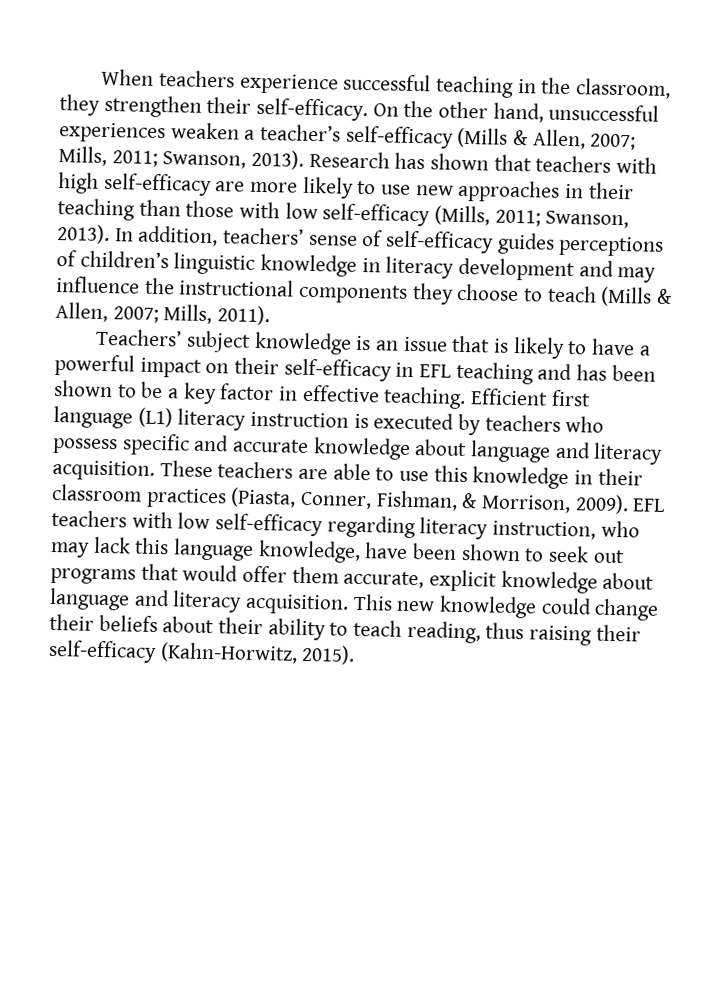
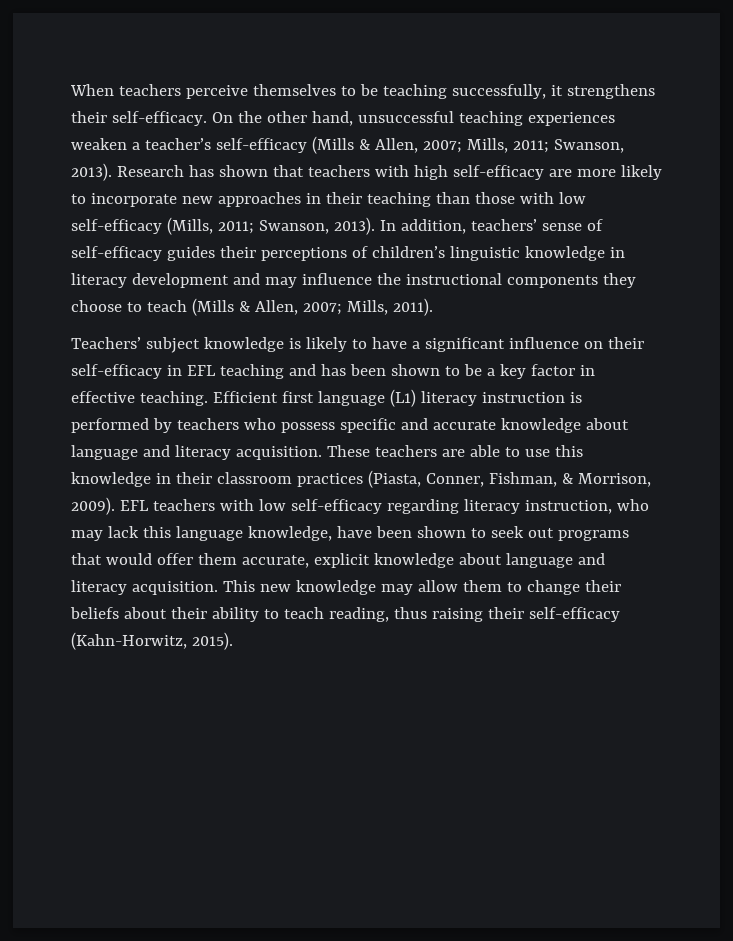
- When teachers experience successful teaching in the classroom, they strengthen their self-efficacy.
+ When teachers perceive themselves to be teaching successfully, it strengthens their self-efficacy.
- On the other hand, unsuccessful experiences weaken a teacher’s self-efficacy (Mills & Allen, 2007; Mills, 2011; Swanson, 2013).
+ On the other hand, unsuccessful teaching experiences weaken a teacher’s self-efficacy (Mills & Allen, 2007; Mills, 2011; Swanson, 2013).
- Research has shown that teachers with high self-efficacy are more likely to use new approaches in their teaching than those with low self-efficacy (Mills, 2011; Swanson, 2013).
+ Research has shown that teachers with high self-efficacy are more likely to incorporate new approaches in their teaching than those with low self-efficacy (Mills, 2011; Swanson, 2013).
- In addition, teachers’ sense of self-efficacy guides perceptions of children’s linguistic knowledge in literacy development and may influence the instructional components they choose to teach (Mills & Allen, 2007; Mills, 2011).
+ In addition, teachers’ sense of self-efficacy guides their perceptions of children’s linguistic knowledge in literacy development and may influence the instructional components they choose to teach (Mills & Allen, 2007; Mills, 2011).
- Teachers’ subject knowledge is an issue that is likely to have a powerful impact on their self-efficacy in EFL teaching and has been shown to be a key factor in effective teaching.
+ Teachers’ subject knowledge is likely to have a significant influence on their self-efficacy in EFL teaching and has been shown to be a key factor in effective teaching.
- Efficient first language (L1) literacy instruction is executed by teachers who possess specific and accurate knowledge about language and literacy acquisition.
+ Efficient first language (L1) literacy instruction is performed by teachers who possess specific and accurate knowledge about language and literacy acquisition.
- This new knowledge could change their beliefs about their ability to teach reading, thus raising their self-efficacy (Kahn-Horwitz, 2015).
+ This new knowledge may allow them to change their beliefs about their ability to teach reading, thus raising their self-efficacy (Kahn-Horwitz, 2015).

